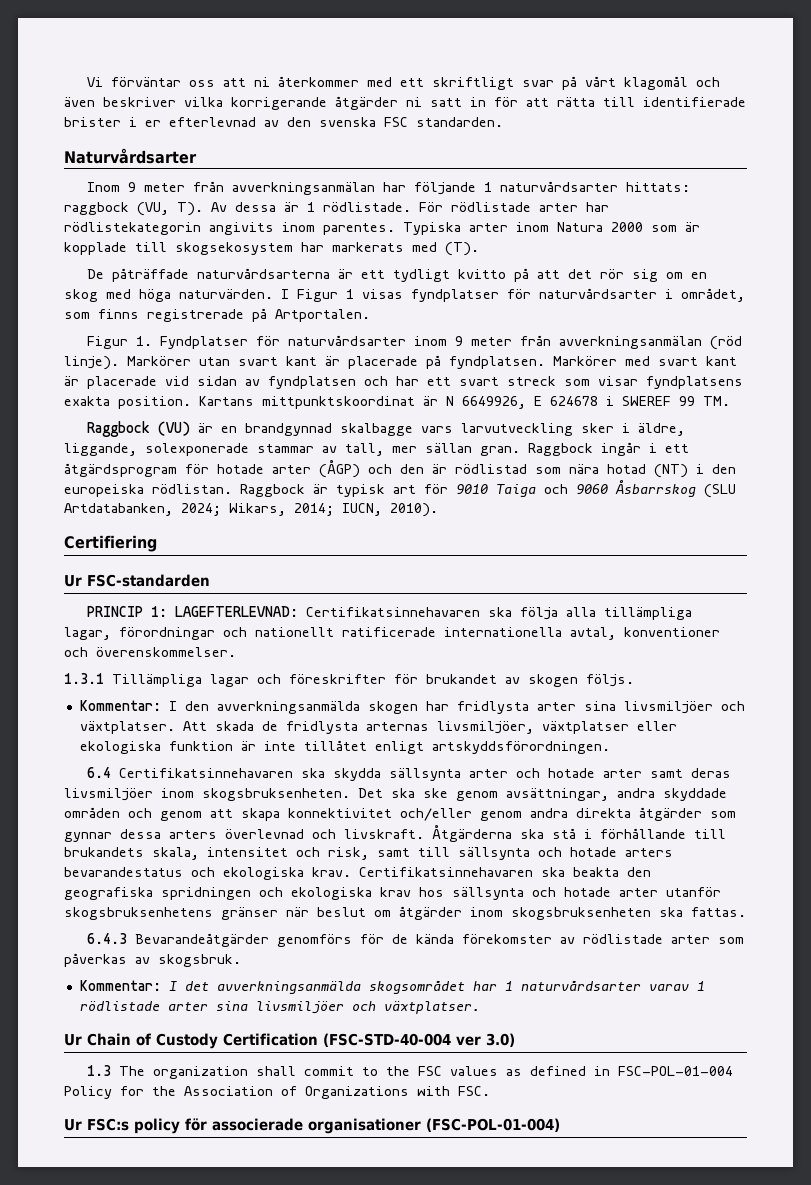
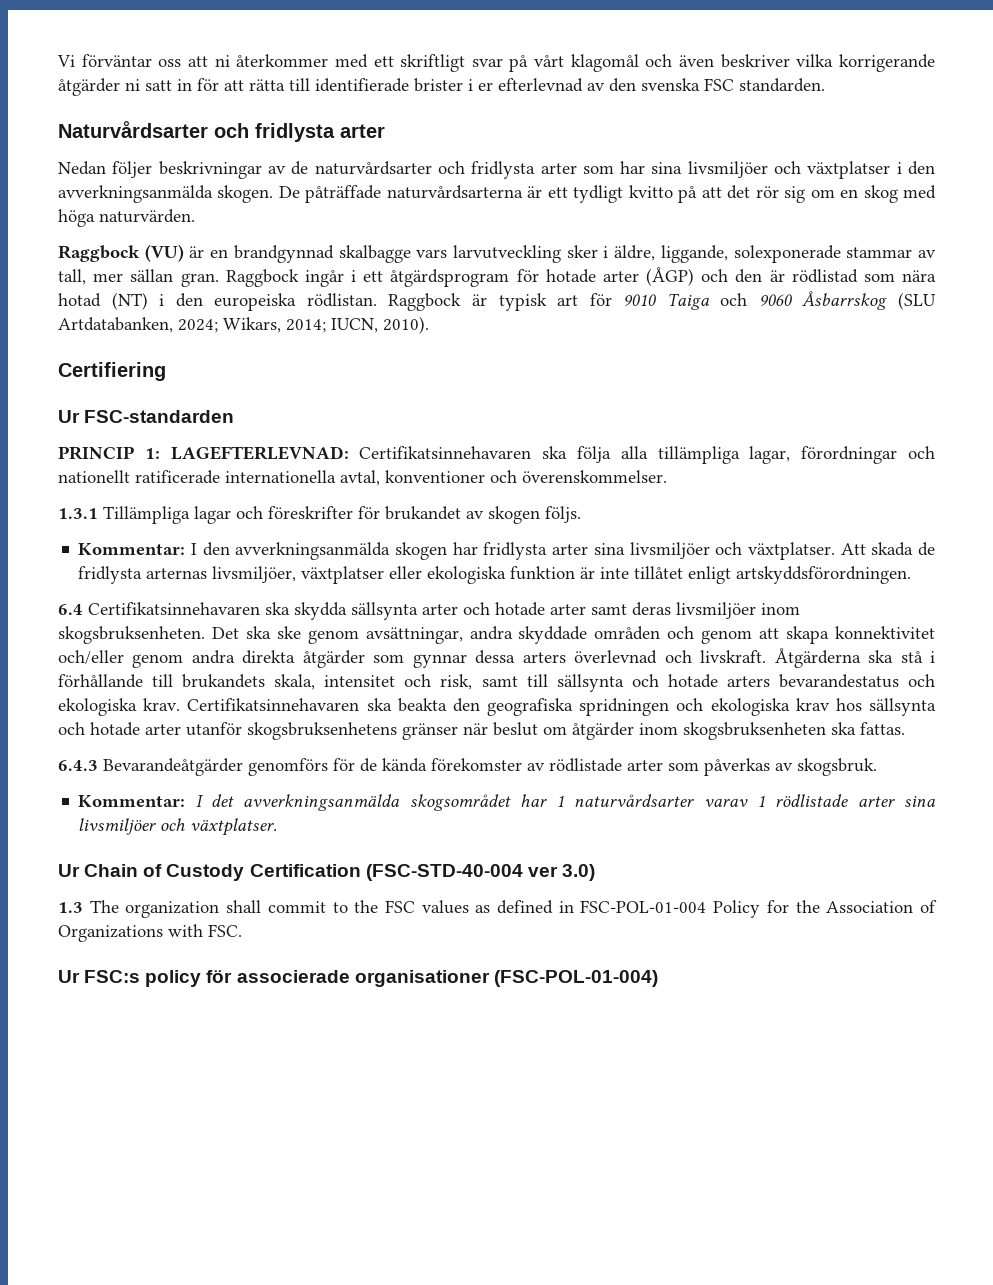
- Naturvårdsarter
- Inom 9 meter från avverkningsanmälan har följande 1 naturvårdsarter hittats: raggbock (VU, T). Av dessa är 1 rödlistade. För rödlistade arter har rödlistekategorin angivits inom parentes. Typiska arter inom Natura 2000 som är kopplade till skogsekosystem har markerats med (T).
- De påträffade naturvårdsarterna är ett tydligt kvitto på att det rör sig om en skog med höga naturvärden. I Figur 1 visas fyndplatser för naturvårdsarter i området, som finns registrerade på Artportalen.
- Figur 1. Fyndplatser för naturvårdsarter inom 9 meter från avverkningsanmälan (röd linje). Markörer utan svart kant är placerade på fyndplatsen. Markörer med svart kant är placerade vid sidan av fyndplatsen och har ett svart streck som visar fyndplatsens exakta position. Kartans mittpunktskoordinat är N 6649926, E 624678 i SWEREF 99 TM.
+ Naturvårdsarter och fridlysta arter
+ Nedan följer beskrivningar av de naturvårdsarter och fridlysta arter som har sina livsmiljöer och växtplatser i den avverkningsanmälda skogen. De påträffade naturvårdsarterna är ett tydligt kvitto på att det rör sig om en skog med höga naturvärden.

